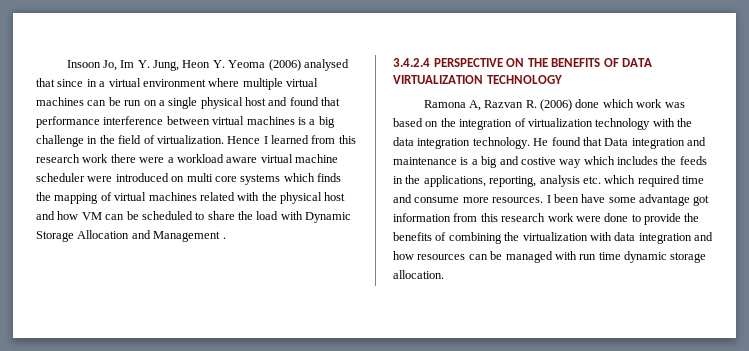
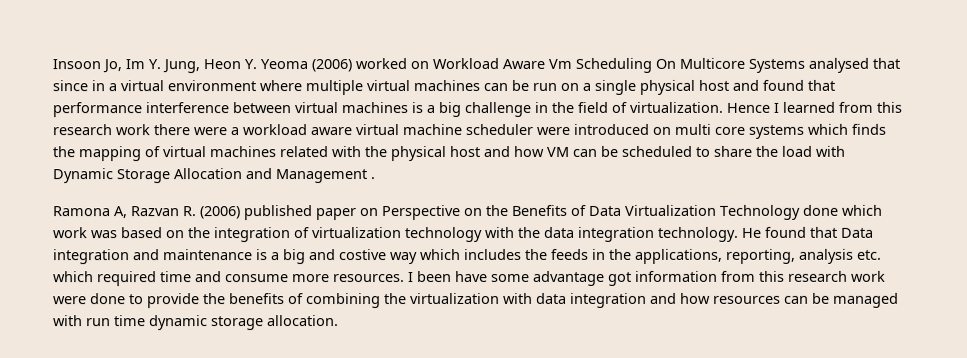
- Insoon Jo, Im Y. Jung, Heon Y. Yeoma (2006) analysed that since in a virtual environment where multiple virtual machines can be run on a single physical host and found that performance interference between virtual machines is a big challenge in the field of virtualization.
+ Insoon Jo, Im Y. Jung, Heon Y. Yeoma (2006) worked on Workload Aware Vm Scheduling On Multicore Systems analysed that since in a virtual environment where multiple virtual machines can be run on a single physical host and found that performance interference between virtual machines is a big challenge in the field of virtualization.
- 3.4.2.4 PERSPECTIVE ON THE BENEFITS OF DATA VIRTUALIZATION TECHNOLOGY
- Ramona A, Razvan R. (2006) done which work was based on the integration of virtualization technology with the data integration technology.
+ Ramona A, Razvan R. (2006) published paper on Perspective on the Benefits of Data Virtualization Technology done which work was based on the integration of virtualization technology with the data integration technology.

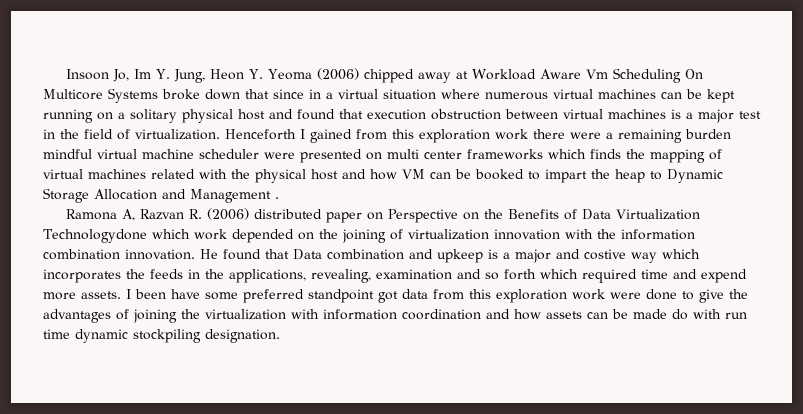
- Insoon Jo, Im Y. Jung, Heon Y. Yeoma (2006) worked on Workload Aware Vm Scheduling On Multicore Systems analysed that since in a virtual environment where multiple virtual machines can be run on a single physical host and found that performance interference between virtual machines is a big challenge in the field of virtualization.
+ Insoon Jo, Im Y. Jung, Heon Y. Yeoma (2006) chipped away at Workload Aware Vm Scheduling On Multicore Systems broke down that since in a virtual situation where numerous virtual machines can be kept running on a solitary physical host and found that execution obstruction between virtual machines is a major test in the field of virtualization.
- Hence I learned from this research work there were a workload aware virtual machine scheduler were introduced on multi core systems which finds the mapping of virtual machines related with the physical host and how VM can be scheduled to share the load with Dynamic Storage Allocation and Management .
+ Henceforth I gained from this exploration work there were a remaining burden mindful virtual machine scheduler were presented on multi center frameworks which finds the mapping of virtual machines related with the physical host and how VM can be booked to impart the heap to Dynamic Storage Allocation and Management .
- Ramona A, Razvan R. (2006) published paper on Perspective on the Benefits of Data Virtualization Technology done which work was based on the integration of virtualization technology with the data integration technology.
+ Ramona A, Razvan R. (2006) distributed paper on Perspective on the Benefits of Data Virtualization Technologydone which work depended on the joining of virtualization innovation with the information combination innovation.
- He found that Data integration and maintenance is a big and costive way which includes the feeds in the applications, reporting, analysis etc. which required time and consume more resources.
+ He found that Data combination and upkeep is a major and costive way which incorporates the feeds in the applications, revealing, examination and so forth which required time and expend more assets.
- I been have some advantage got information from this research work were done to provide the benefits of combining the virtualization with data integration and how resources can be managed with run time dynamic storage allocation.
+ I been have some preferred standpoint got data from this exploration work were done to give the advantages of joining the virtualization with information coordination and how assets can be made do with run time dynamic stockpiling designation.

